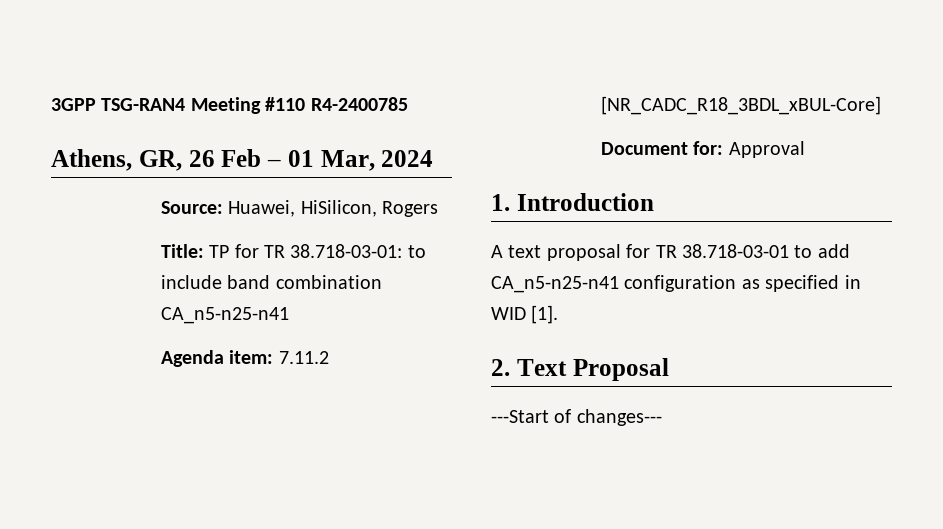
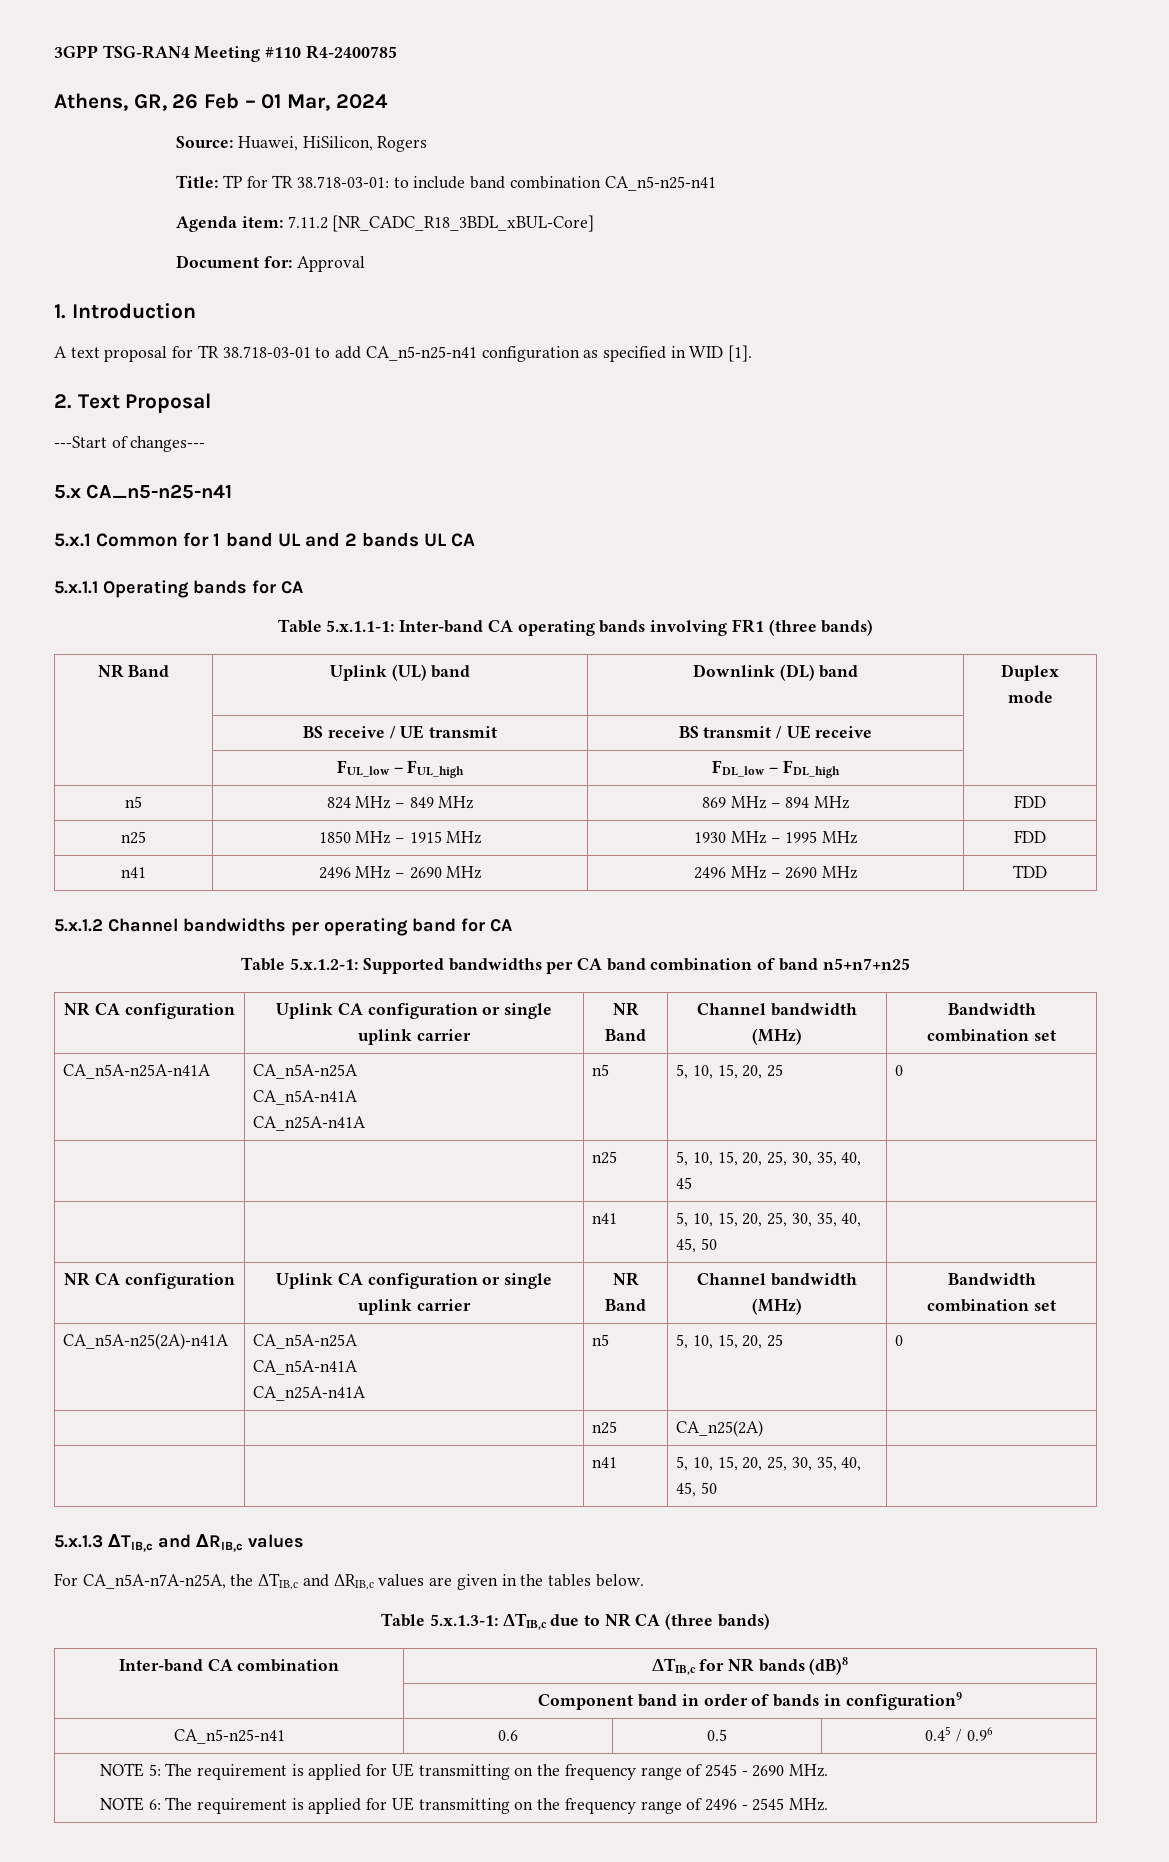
+ 5.x CA_n5-n25-n41
+ 5.x.1 Common for 1 band UL and 2 bands UL CA
+ 5.x.1.1 Operating bands for CA
+ Table 5.x.1.1-1: Inter-band CA operating bands involving FR1 (three bands)
+ NR Band | Uplink (UL) band | Downlink (DL) band | Duplex
+ mode
+ | BS receive / UE transmit | BS transmit / UE receive |
+ | FUL_low – FUL_high | FDL_low – FDL_high |
+ n5 | 824 MHz – 849 MHz | 869 MHz – 894 MHz | FDD
+ n25 | 1850 MHz – 1915 MHz | 1930 MHz – 1995 MHz | FDD
+ n41 | 2496 MHz – 2690 MHz | 2496 MHz – 2690 MHz | TDD
+ 5.x.1.2 Channel bandwidths per operating band for CA
+ Table 5.x.1.2-1: Supported bandwidths per CA band combination of band n5+n7+n25
+ NR CA configuration | Uplink CA configuration or single uplink carrier | NR Band | Channel bandwidth (MHz) | Bandwidth combination set
+ CA_n5A-n25A-n41A | CA_n5A-n25A
+ CA_n5A-n41A
+ CA_n25A-n41A | n5 | 5, 10, 15, 20, 25 | 0
+ | | n25 | 5, 10, 15, 20, 25, 30, 35, 40, 45 |
+ | | n41 | 5, 10, 15, 20, 25, 30, 35, 40, 45, 50 |
+ NR CA configuration | Uplink CA configuration or single uplink carrier | NR Band | Channel bandwidth (MHz) | Bandwidth combination set
+ CA_n5A-n25(2A)-n41A | CA_n5A-n25A
+ CA_n5A-n41A
+ CA_n25A-n41A | n5 | 5, 10, 15, 20, 25 | 0
+ | | n25 | CA_n25(2A) |
+ | | n41 | 5, 10, 15, 20, 25, 30, 35, 40, 45, 50 |
+ 5.x.1.3 ∆TIB,c and ∆RIB,c values
+ For CA_n5A-n7A-n25A, the ΔTIB,c and ΔRIB,c values are given in the tables below.
+ Table 5.x.1.3-1: ΔTIB,c due to NR CA (three bands)
+ Inter-band CA combination | ΔTIB,c for NR bands (dB)8
+ | Component band in order of bands in configuration9
+ CA_n5-n25-n41 | 0.6 | 0.5 | 0.45 / 0.96
+ NOTE 5: The requirement is applied for UE transmitting on the frequency range of 2545 - 2690 MHz.
+ NOTE 6: The requirement is applied for UE transmitting on the frequency range of 2496 - 2545 MHz.

